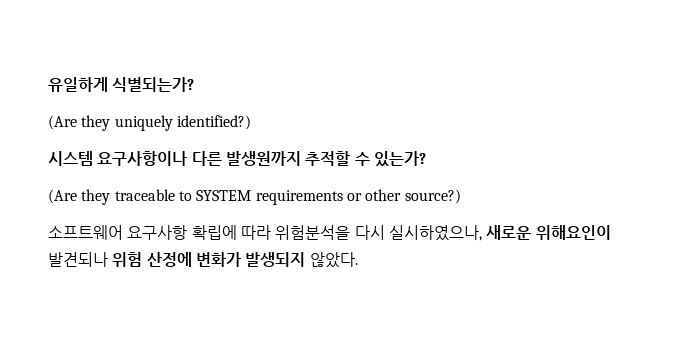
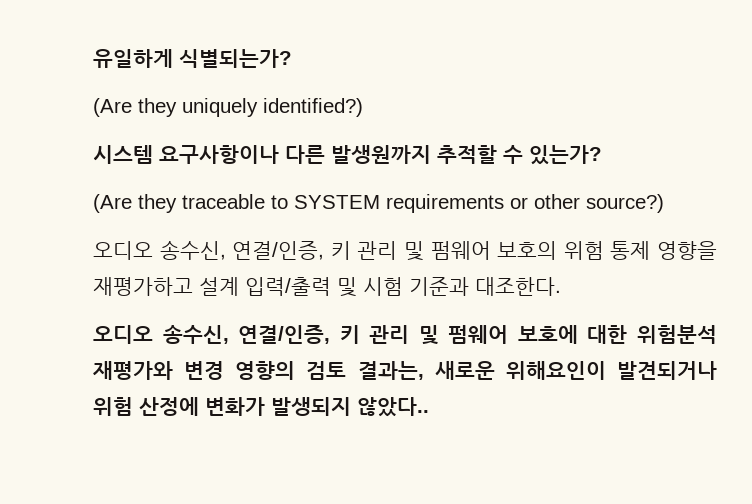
- 소프트웨어 요구사항 확립에 따라 위험분석을 다시 실시하였으나, 새로운 위해요인이 발견되나 위험 산정에 변화가 발생되지 않았다.
+ 오디오 송수신, 연결/인증, 키 관리 및 펌웨어 보호의 위험 통제 영향을 재평가하고 설계 입력/출력 및 시험 기준과 대조한다.
+ 오디오 송수신, 연결/인증, 키 관리 및 펌웨어 보호에 대한 위험분석 재평가와 변경 영향의 검토 결과는, 새로운 위해요인이 발견되거나 위험 산정에 변화가 발생되지 않았다..

